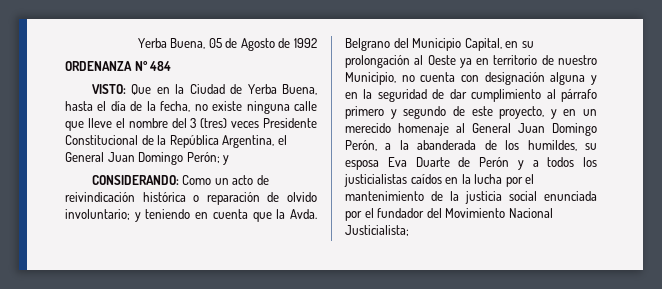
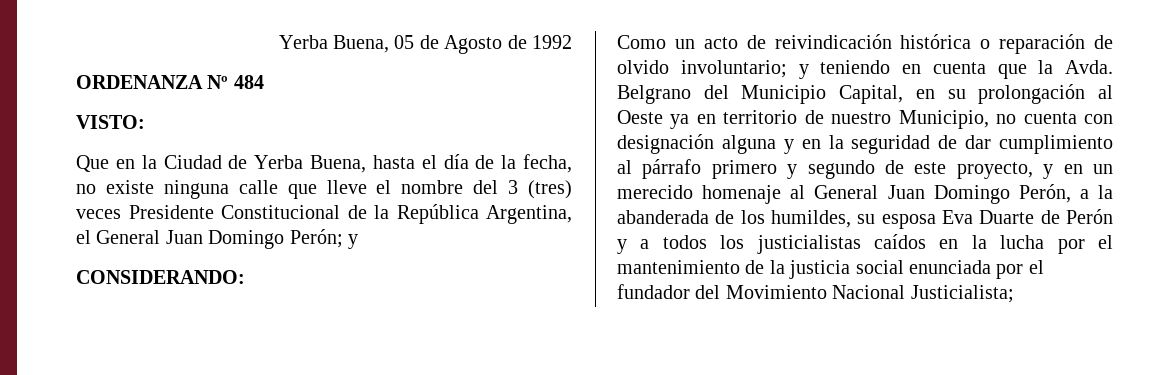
- VISTO: Que en la Ciudad de Yerba Buena, hasta el día de la fecha, no existe ninguna calle que lleve el nombre del 3 (tres) veces Presidente Constitucional de la República Argentina, el General Juan Domingo Perón; y
+ VISTO:
+ Que en la Ciudad de Yerba Buena, hasta el día de la fecha, no existe ninguna calle que lleve el nombre del 3 (tres) veces Presidente Constitucional de la República Argentina, el General Juan Domingo Perón; y
- CONSIDERANDO: Como un acto de reivindicación histórica o reparación de olvido involuntario; y teniendo en cuenta que la Avda.
+ CONSIDERANDO:
+ Como un acto de reivindicación histórica o reparación de olvido involuntario; y teniendo en cuenta que la Avda.

